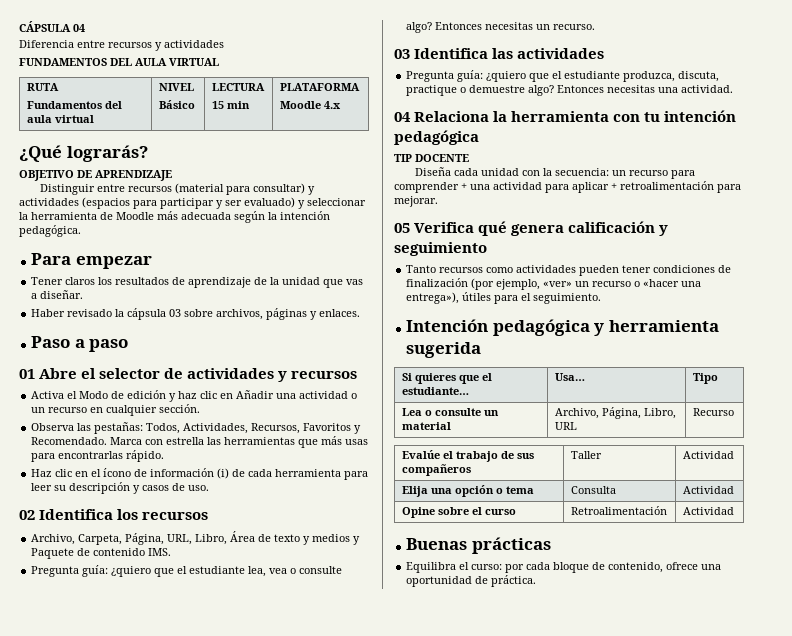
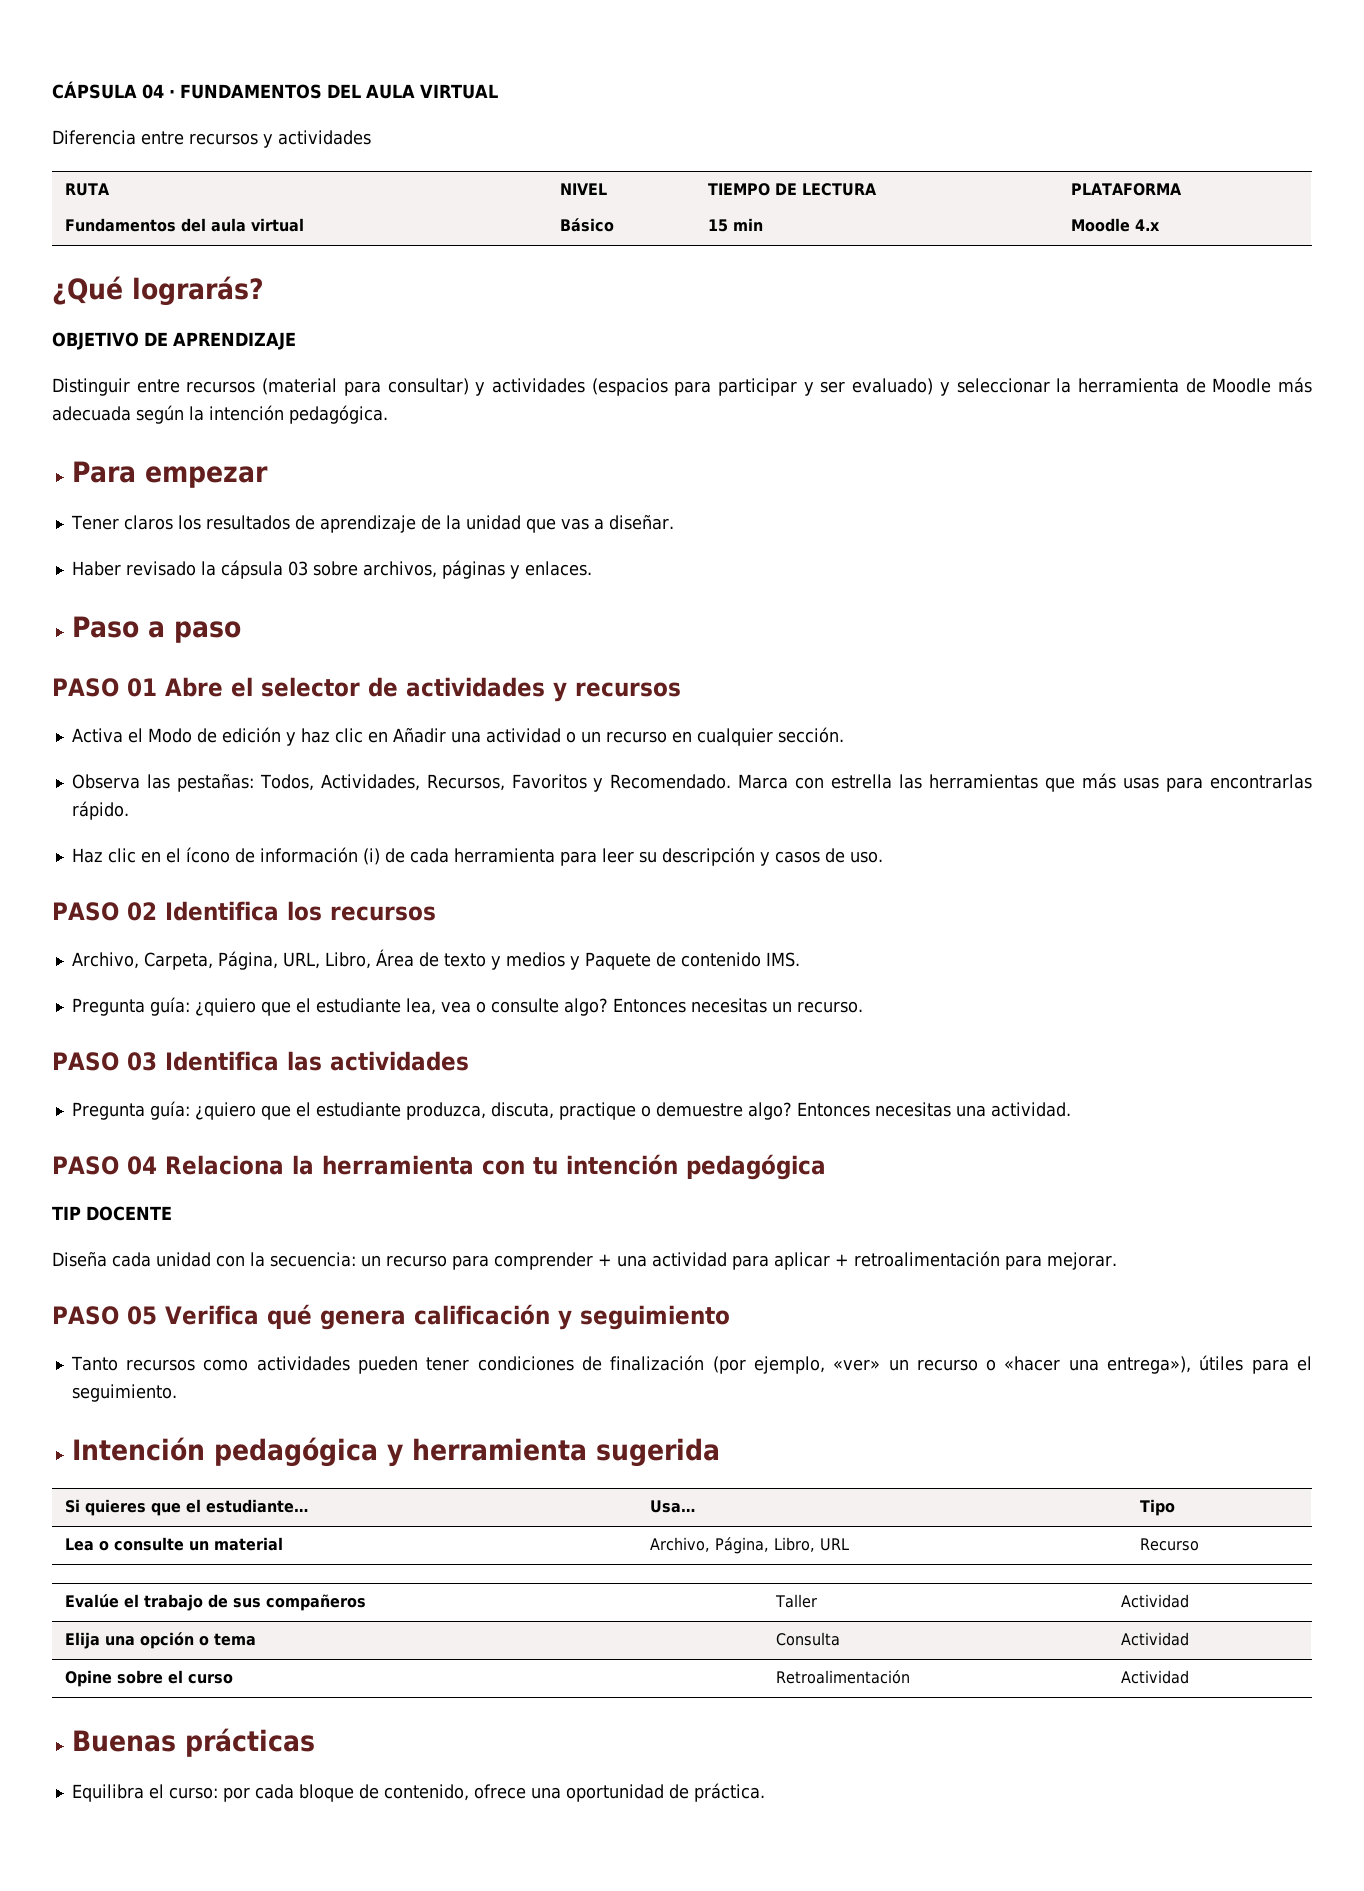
- CÁPSULA 04
+ CÁPSULA 04 · FUNDAMENTOS DEL AULA VIRTUAL
- FUNDAMENTOS DEL AULA VIRTUAL
  RUTA
  Fundamentos del aula virtual | NIVEL
- Básico | LECTURA
+ Básico | TIEMPO DE LECTURA
- 01 Abre el selector de actividades y recursos
+ PASO 01 Abre el selector de actividades y recursos
- 02 Identifica los recursos
+ PASO 02 Identifica los recursos
- 03 Identifica las actividades
+ PASO 03 Identifica las actividades
- 04 Relaciona la herramienta con tu intención pedagógica
+ PASO 04 Relaciona la herramienta con tu intención pedagógica
- 05 Verifica qué genera calificación y seguimiento
+ PASO 05 Verifica qué genera calificación y seguimiento

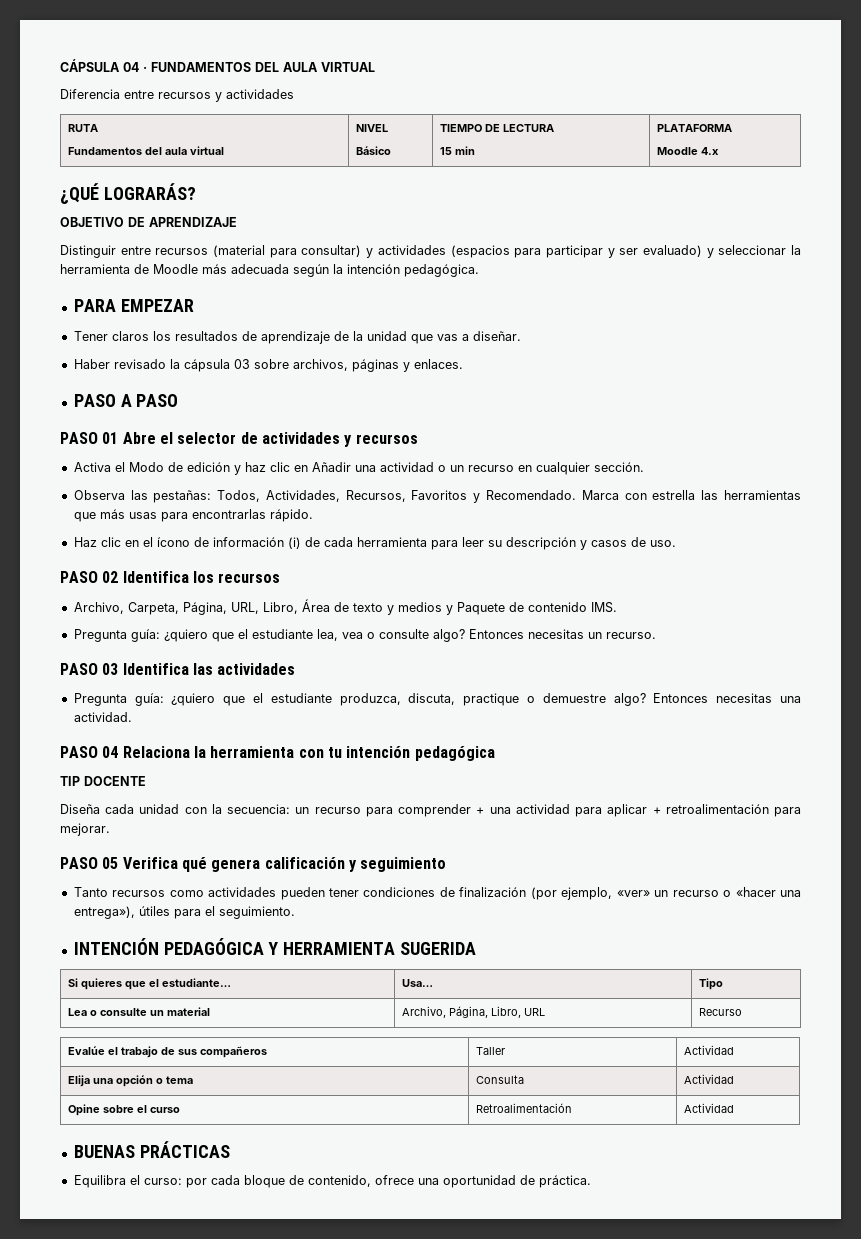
- ¿Qué lograrás?
+ ¿QUÉ LOGRARÁS?
- Para empezar
+ PARA EMPEZAR
- Paso a paso
+ PASO A PASO
- Intención pedagógica y herramienta sugerida
+ INTENCIÓN PEDAGÓGICA Y HERRAMIENTA SUGERIDA
- Buenas prácticas
+ BUENAS PRÁCTICAS

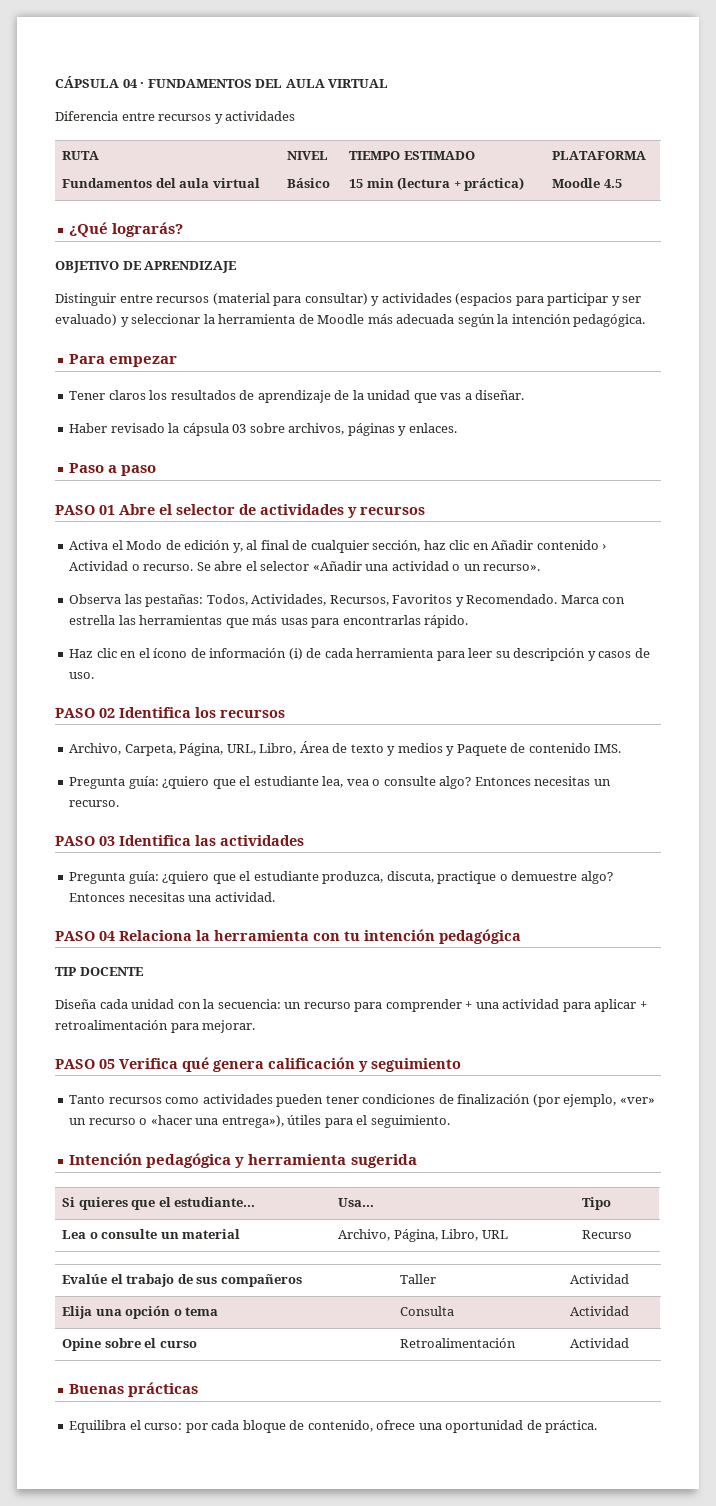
  RUTA
  Fundamentos del aula virtual | NIVEL
- Básico | TIEMPO DE LECTURA
- 15 min | PLATAFORMA
- Moodle 4.x
- ¿QUÉ LOGRARÁS?
+ Básico | TIEMPO ESTIMADO
+ 15 min (lectura + práctica) | PLATAFORMA
+ Moodle 4.5
+ ¿Qué lograrás?
- PARA EMPEZAR
+ Para empezar
- PASO A PASO
+ Paso a paso
- Activa el Modo de edición y haz clic en Añadir una actividad o un recurso en cualquier sección.
+ Activa el Modo de edición y, al final de cualquier sección, haz clic en Añadir contenido › Actividad o recurso. Se abre el selector «Añadir una actividad o un recurso».
- INTENCIÓN PEDAGÓGICA Y HERRAMIENTA SUGERIDA
+ Intención pedagógica y herramienta sugerida
- BUENAS PRÁCTICAS
+ Buenas prácticas

